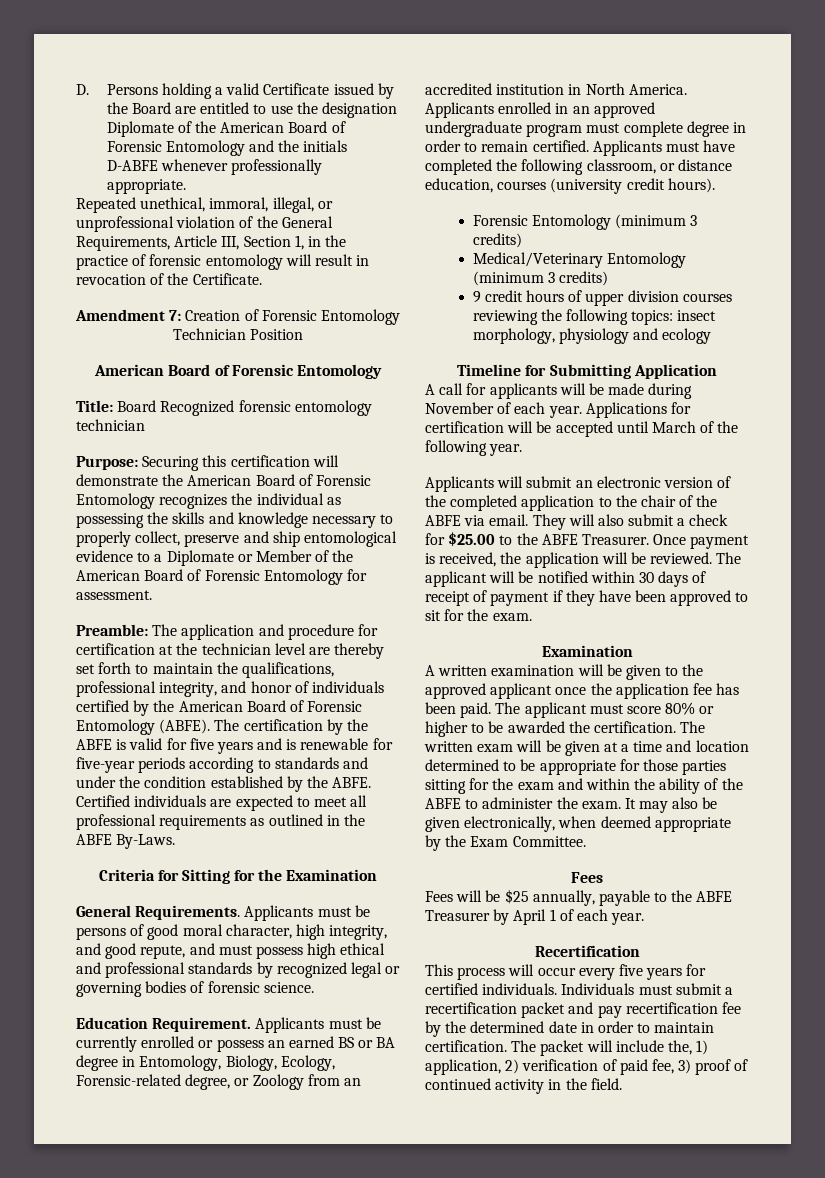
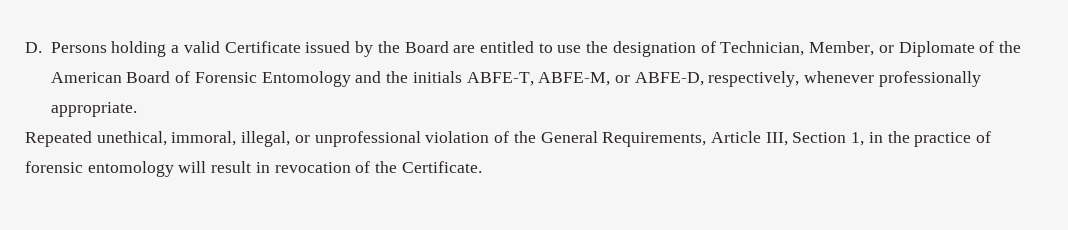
- D. Persons holding a valid Certificate issued by the Board are entitled to use the designation Diplomate of the American Board of Forensic Entomology and the initials D-ABFE whenever professionally appropriate.
+ D. Persons holding a valid Certificate issued by the Board are entitled to use the designation of Technician, Member, or Diplomate of the American Board of Forensic Entomology and the initials ABFE-T, ABFE-M, or ABFE-D, respectively, whenever professionally appropriate.
- Amendment 7: Creation of Forensic Entomology Technician Position
- American Board of Forensic Entomology
- Title: Board Recognized forensic entomology technician
- Purpose: Securing this certification will demonstrate the American Board of Forensic Entomology recognizes the individual as possessing the skills and knowledge necessary to properly collect, preserve and ship entomological evidence to a Diplomate or Member of the American Board of Forensic Entomology for assessment.
- Preamble: The application and procedure for certification at the technician level are thereby set forth to maintain the qualifications, professional integrity, and honor of individuals certified by the American Board of Forensic Entomology (ABFE). The certification by the ABFE is valid for five years and is renewable for five-year periods according to standards and under the condition established by the ABFE. Certified individuals are expected to meet all professional requirements as outlined in the ABFE By-Laws.
- Criteria for Sitting for the Examination
- General Requirements. Applicants must be persons of good moral character, high integrity, and good repute, and must possess high ethical and professional standards by recognized legal or governing bodies of forensic science.
- Education Requirement. Applicants must be currently enrolled or possess an earned BS or BA degree in Entomology, Biology, Ecology, Forensic-related degree, or Zoology from an accredited institution in North America. Applicants enrolled in an approved undergraduate program must complete degree in order to remain certified. Applicants must have completed the following classroom, or distance education, courses (university credit hours).
- Forensic Entomology (minimum 3 credits)
- Medical/Veterinary Entomology (minimum 3 credits)
- 9 credit hours of upper division courses reviewing the following topics: insect morphology, physiology and ecology
- Timeline for Submitting Application
- A call for applicants will be made during November of each year. Applications for certification will be accepted until March of the following year.
- Applicants will submit an electronic version of the completed application to the chair of the ABFE via email. They will also submit a check for $25.00 to the ABFE Treasurer. Once payment is received, the application will be reviewed. The applicant will be notified within 30 days of receipt of payment if they have been approved to sit for the exam.
- Examination
- A written examination will be given to the approved applicant once the application fee has been paid. The applicant must score 80% or higher to be awarded the certification. The written exam will be given at a time and location determined to be appropriate for those parties sitting for the exam and within the ability of the ABFE to administer the exam. It may also be given electronically, when deemed appropriate by the Exam Committee.
- Fees
- Fees will be $25 annually, payable to the ABFE Treasurer by April 1 of each year.
- Recertification
- This process will occur every five years for certified individuals. Individuals must submit a recertification packet and pay recertification fee by the determined date in order to maintain certification. The packet will include the, 1) application, 2) verification of paid fee, 3) proof of continued activity in the field.

